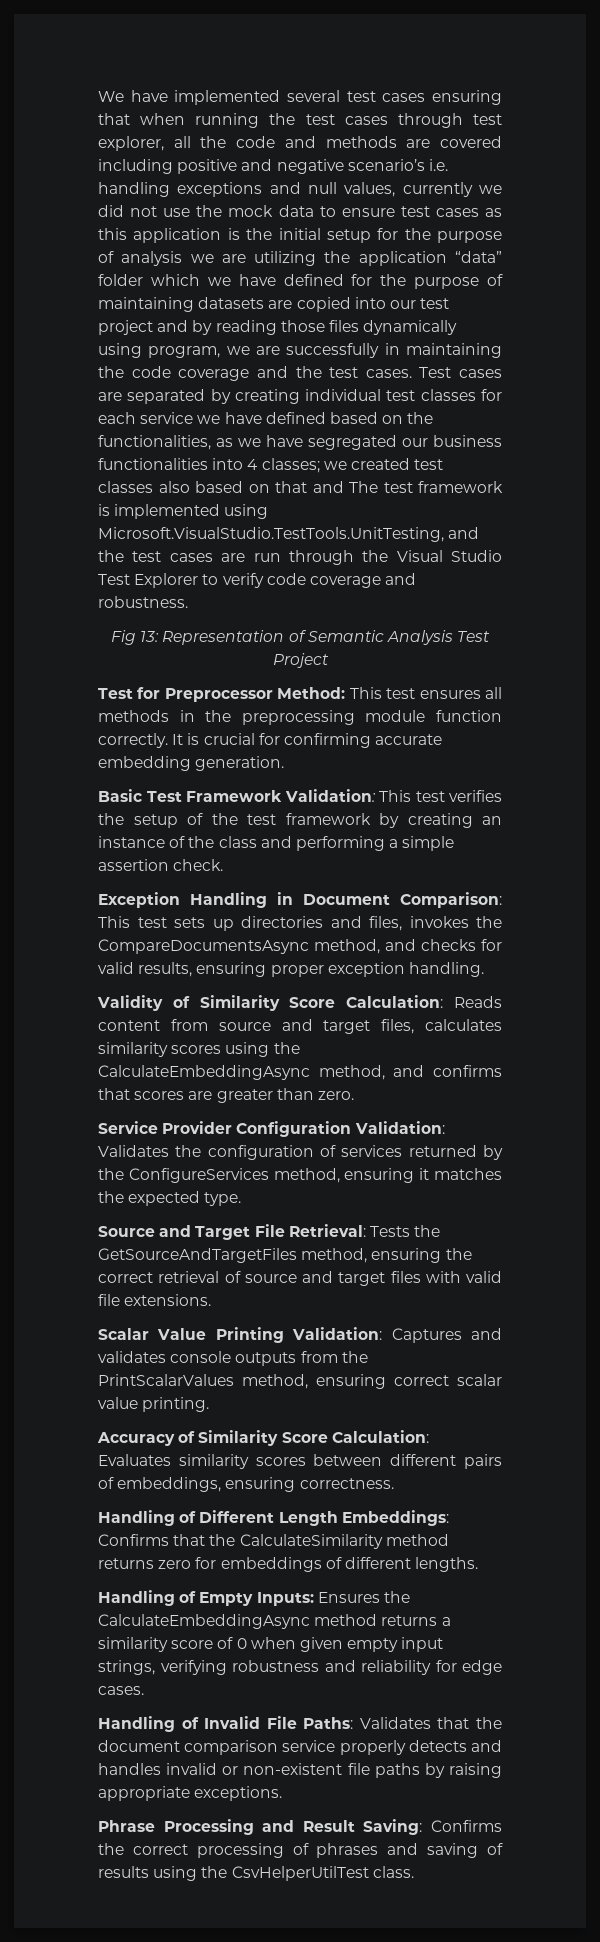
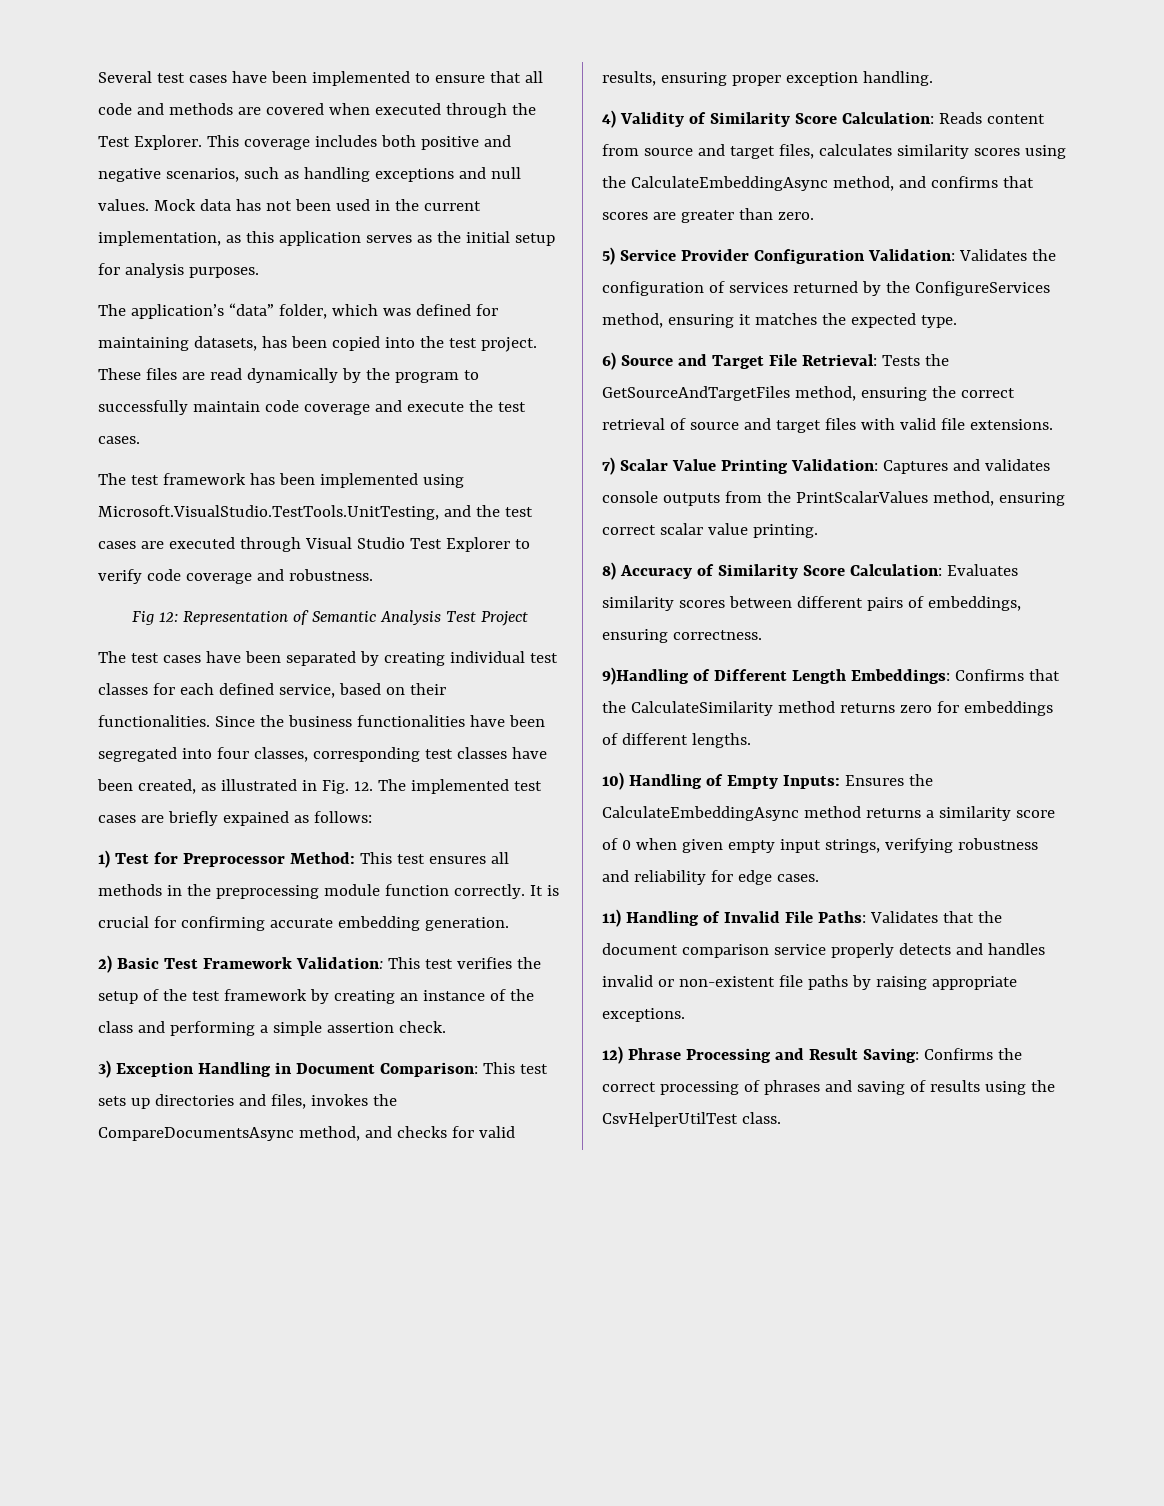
- We have implemented several test cases ensuring that when running the test cases through test explorer, all the code and methods are covered including positive and negative scenario’s i.e. handling exceptions and null values, currently we did not use the mock data to ensure test cases as this application is the initial setup for the purpose of analysis we are utilizing the application “data” folder which we have defined for the purpose of maintaining datasets are copied into our test project and by reading those files dynamically using program, we are successfully in maintaining the code coverage and the test cases. Test cases are separated by creating individual test classes for each service we have defined based on the functionalities, as we have segregated our business functionalities into 4 classes; we created test classes also based on that and The test framework is implemented using Microsoft.VisualStudio.TestTools.UnitTesting, and the test cases are run through the Visual Studio Test Explorer to verify code coverage and robustness.
+ Several test cases have been implemented to ensure that all code and methods are covered when executed through the Test Explorer. This coverage includes both positive and negative scenarios, such as handling exceptions and null values. Mock data has not been used in the current implementation, as this application serves as the initial setup for analysis purposes.
+ The application’s “data” folder, which was defined for maintaining datasets, has been copied into the test project. These files are read dynamically by the program to successfully maintain code coverage and execute the test cases.
+ The test framework has been implemented using Microsoft.VisualStudio.TestTools.UnitTesting, and the test cases are executed through Visual Studio Test Explorer to verify code coverage and robustness.
- Fig 13: Representation of Semantic Analysis Test Project
+ Fig 12: Representation of Semantic Analysis Test Project
- Test for Preprocessor Method: This test ensures all methods in the preprocessing module function correctly.
+ The test cases have been separated by creating individual test classes for each defined service, based on their functionalities. Since the business functionalities have been segregated into four classes, corresponding test classes have been created, as illustrated in Fig. 12. The implemented test cases are briefly expained as follows:
+ 1) Test for Preprocessor Method: This test ensures all methods in the preprocessing module function correctly.
- Basic Test Framework Validation: This test verifies the setup of the test framework by creating an instance of the class and performing a simple assertion check.
+ 2) Basic Test Framework Validation: This test verifies the setup of the test framework by creating an instance of the class and performing a simple assertion check.
- Exception Handling in Document Comparison: This test sets up directories and files, invokes the CompareDocumentsAsync method, and checks for valid results, ensuring proper exception handling.
+ 3) Exception Handling in Document Comparison: This test sets up directories and files, invokes the CompareDocumentsAsync method, and checks for valid results, ensuring proper exception handling.
- Validity of Similarity Score Calculation: Reads content from source and target files, calculates similarity scores using the CalculateEmbeddingAsync method, and confirms that scores are greater than zero.
+ 4) Validity of Similarity Score Calculation: Reads content from source and target files, calculates similarity scores using the CalculateEmbeddingAsync method, and confirms that scores are greater than zero.
- Service Provider Configuration Validation: Validates the configuration of services returned by the ConfigureServices method, ensuring it matches the expected type.
+ 5) Service Provider Configuration Validation: Validates the configuration of services returned by the ConfigureServices method, ensuring it matches the expected type.
- Source and Target File Retrieval: Tests the GetSourceAndTargetFiles method, ensuring the correct retrieval of source and target files with valid file extensions.
+ 6) Source and Target File Retrieval: Tests the GetSourceAndTargetFiles method, ensuring the correct retrieval of source and target files with valid file extensions.
- Scalar Value Printing Validation: Captures and validates console outputs from the PrintScalarValues method, ensuring correct scalar value printing.
+ 7) Scalar Value Printing Validation: Captures and validates console outputs from the PrintScalarValues method, ensuring correct scalar value printing.
- Accuracy of Similarity Score Calculation: Evaluates similarity scores between different pairs of embeddings, ensuring correctness.
+ 8) Accuracy of Similarity Score Calculation: Evaluates similarity scores between different pairs of embeddings, ensuring correctness.
- Handling of Different Length Embeddings: Confirms that the CalculateSimilarity method returns zero for embeddings of different lengths.
+ 9)Handling of Different Length Embeddings: Confirms that the CalculateSimilarity method returns zero for embeddings of different lengths.
- Handling of Empty Inputs: Ensures the CalculateEmbeddingAsync method returns a similarity score of 0 when given empty input strings, verifying robustness and reliability for edge cases.
+ 10) Handling of Empty Inputs: Ensures the CalculateEmbeddingAsync method returns a similarity score of 0 when given empty input strings, verifying robustness and reliability for edge cases.
- Handling of Invalid File Paths: Validates that the document comparison service properly detects and handles invalid or non-existent file paths by raising appropriate exceptions.
+ 11) Handling of Invalid File Paths: Validates that the document comparison service properly detects and handles invalid or non-existent file paths by raising appropriate exceptions.
- Phrase Processing and Result Saving: Confirms the correct processing of phrases and saving of results using the CsvHelperUtilTest class.
+ 12) Phrase Processing and Result Saving: Confirms the correct processing of phrases and saving of results using the CsvHelperUtilTest class.

